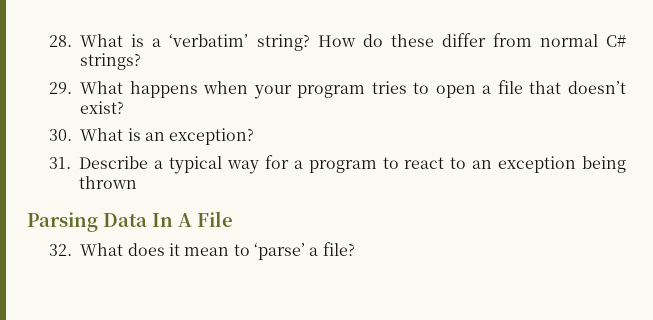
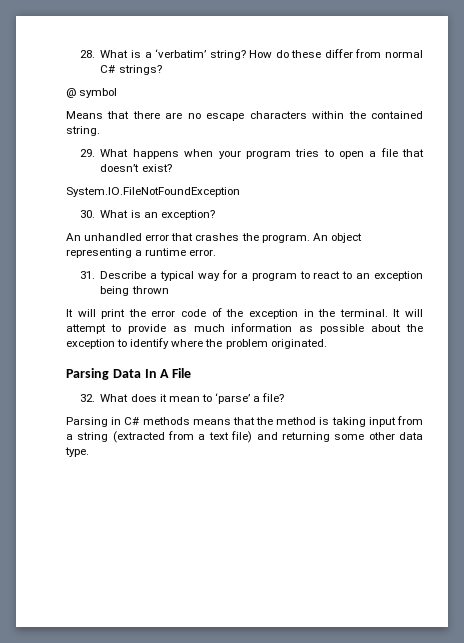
+ @ symbol
+ Means that there are no escape characters within the contained string.
+ System.IO.FileNotFoundException
+ An unhandled error that crashes the program. An object representing a runtime error.
+ It will print the error code of the exception in the terminal. It will attempt to provide as much information as possible about the exception to identify where the problem originated.
+ Parsing in C# methods means that the method is taking input from a string (extracted from a text file) and returning some other data type.

